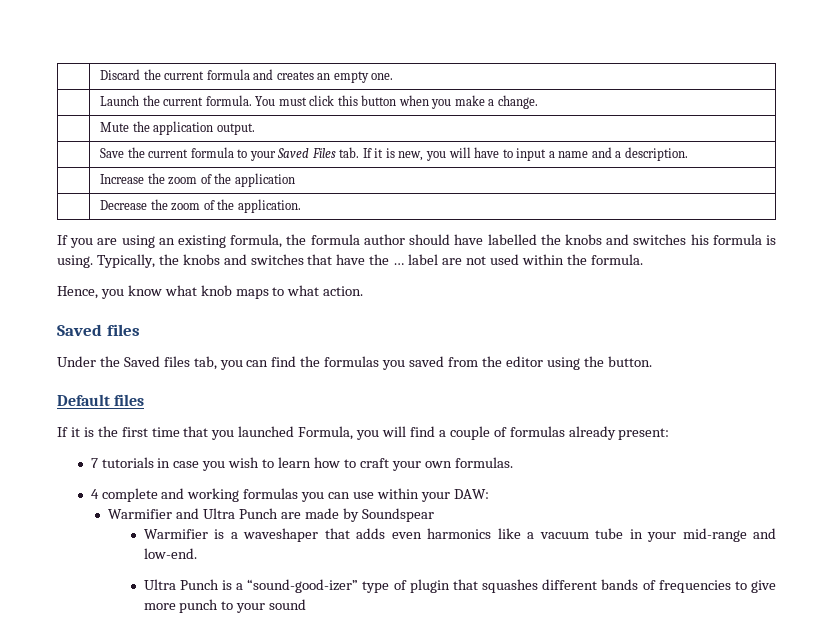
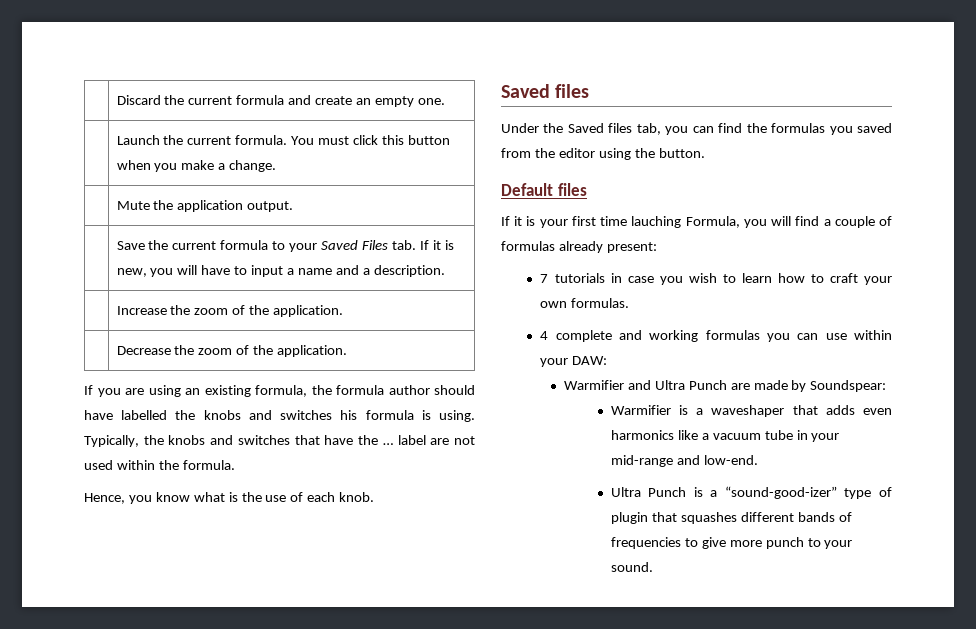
- | Discard the current formula and creates an empty one.
+ | Discard the current formula and create an empty one.
- | Increase the zoom of the application
+ | Increase the zoom of the application.
- Hence, you know what knob maps to what action.
+ Hence, you know what is the use of each knob.
- If it is the first time that you launched Formula, you will find a couple of formulas already present:
+ If it is your first time lauching Formula, you will find a couple of formulas already present:
- Warmifier and Ultra Punch are made by Soundspear
+ Warmifier and Ultra Punch are made by Soundspear:
- Ultra Punch is a “sound-good-izer” type of plugin that squashes different bands of frequencies to give more punch to your sound
+ Ultra Punch is a “sound-good-izer” type of plugin that squashes different bands of frequencies to give more punch to your sound.

